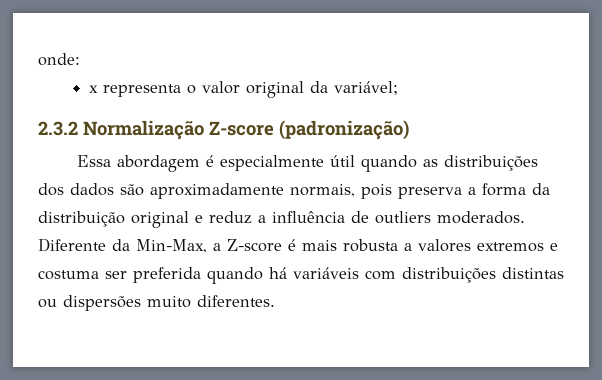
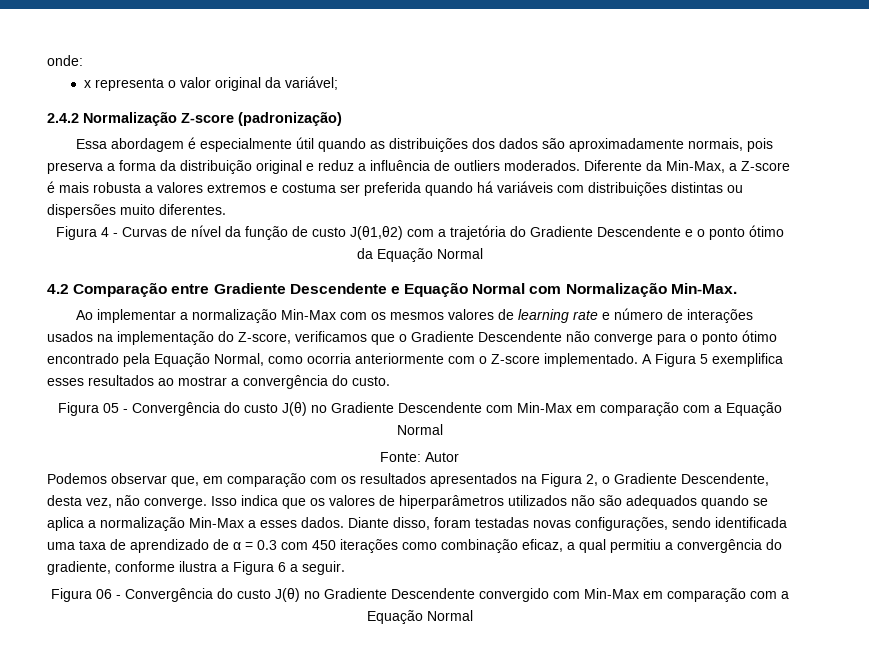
- 2.3.2 Normalização Z-score (padronização)
+ 2.4.2 Normalização Z-score (padronização)
+ Figura 4 - Curvas de nível da função de custo J(θ1,θ2) com a trajetória do Gradiente Descendente e o ponto ótimo da Equação Normal
+ 4.2 Comparação entre Gradiente Descendente e Equação Normal com Normalização Min-Max.
+ Ao implementar a normalização Min-Max com os mesmos valores de learning rate e número de interações usados na implementação do Z-score, verificamos que o Gradiente Descendente não converge para o ponto ótimo encontrado pela Equação Normal, como ocorria anteriormente com o Z-score implementado. A Figura 5 exemplifica esses resultados ao mostrar a convergência do custo.
+ Figura 05 - Convergência do custo J(θ) no Gradiente Descendente com Min-Max em comparação com a Equação Normal
+ Fonte: Autor
+ Podemos observar que, em comparação com os resultados apresentados na Figura 2, o Gradiente Descendente, desta vez, não converge. Isso indica que os valores de hiperparâmetros utilizados não são adequados quando se aplica a normalização Min-Max a esses dados. Diante disso, foram testadas novas configurações, sendo identificada uma taxa de aprendizado de α = 0.3 com 450 iterações como combinação eficaz, a qual permitiu a convergência do gradiente, conforme ilustra a Figura 6 a seguir.
+ Figura 06 - Convergência do custo J(θ) no Gradiente Descendente convergido com Min-Max em comparação com a Equação Normal

